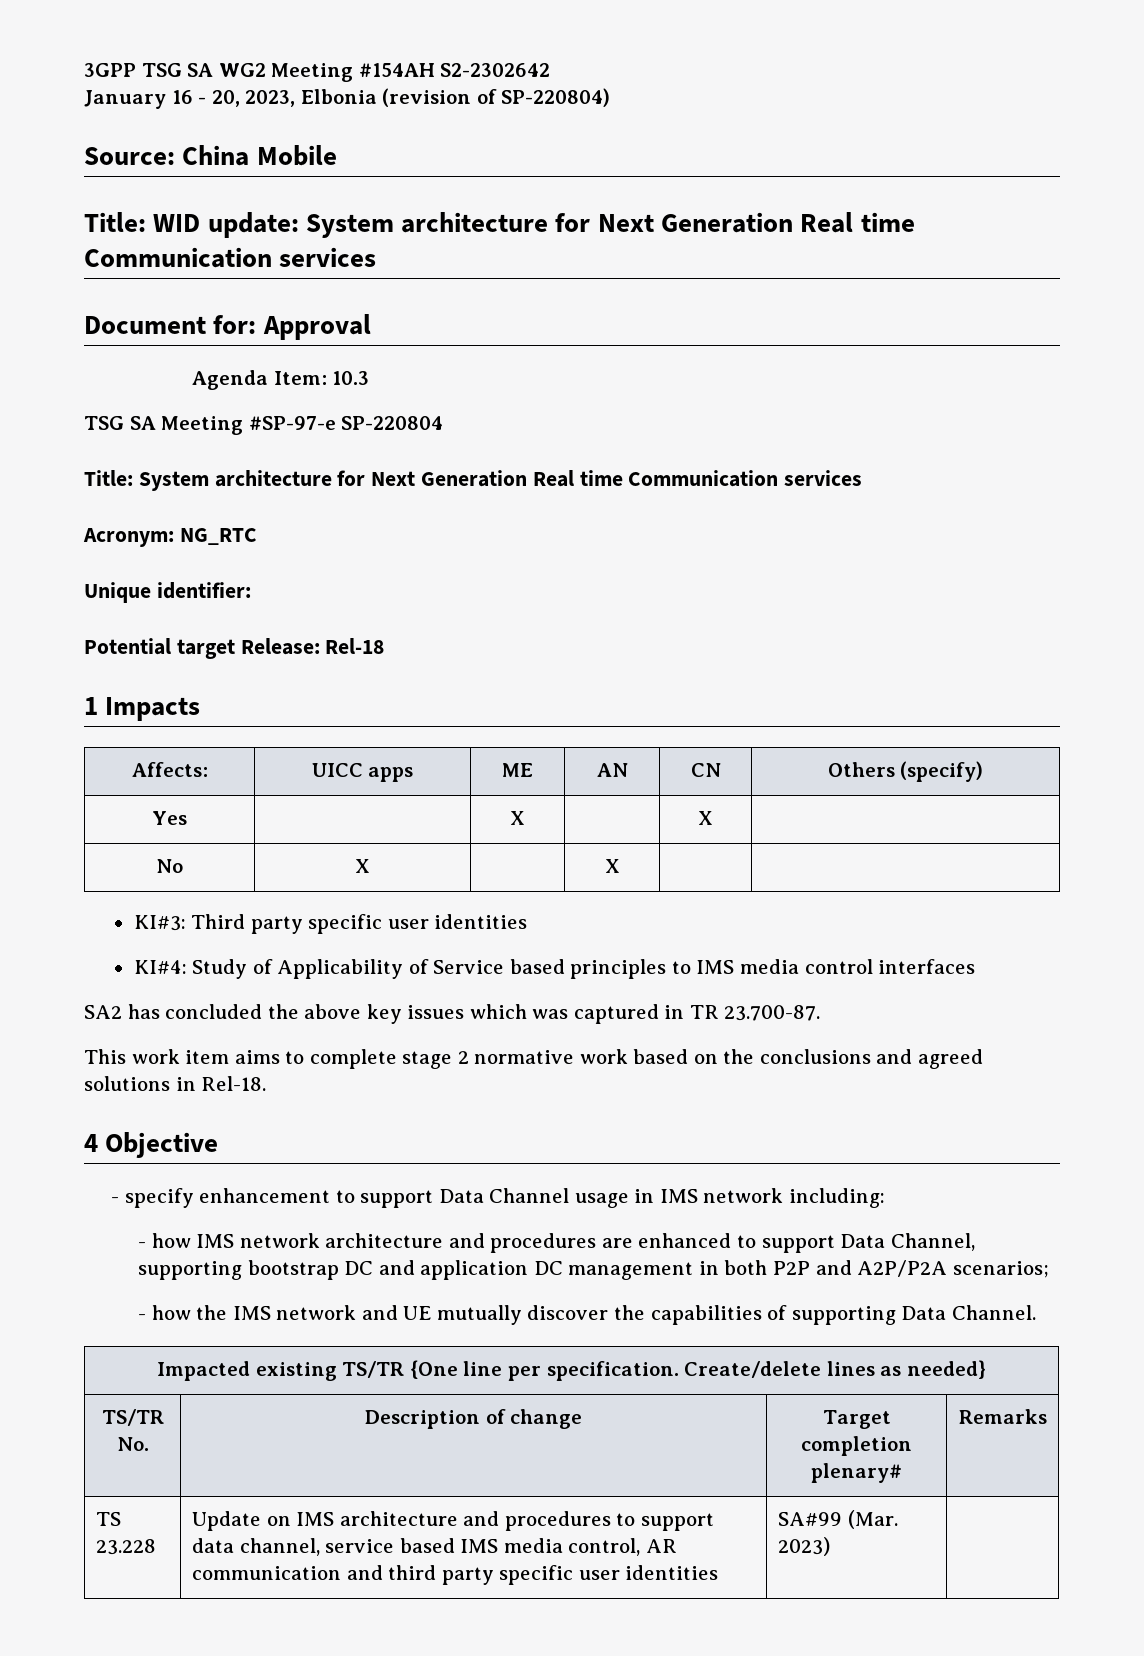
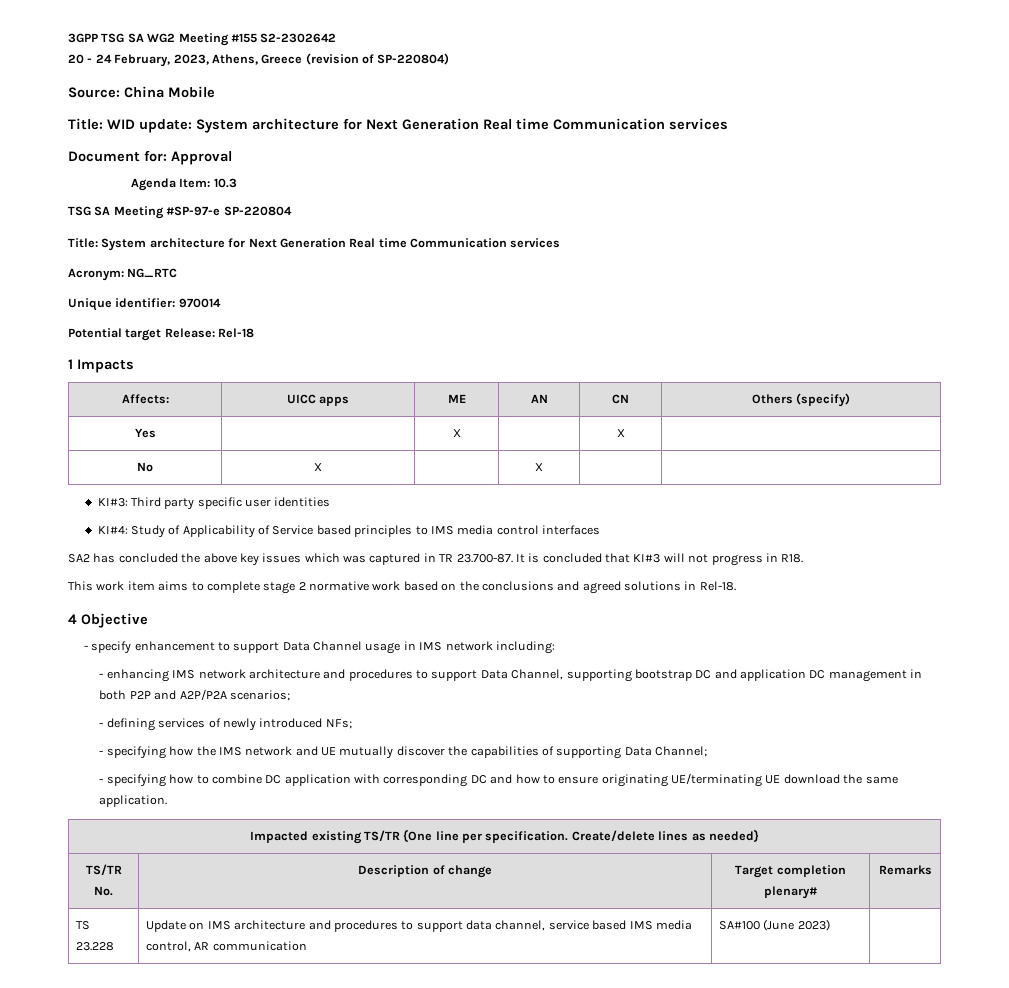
- 3GPP TSG SA WG2 Meeting #154AH S2-2302642
+ 3GPP TSG SA WG2 Meeting #155 S2-2302642
- January 16 - 20, 2023, Elbonia (revision of SP-220804)
+ 20 - 24 February, 2023, Athens, Greece (revision of SP-220804)
- Unique identifier:
+ Unique identifier: 970014
- SA2 has concluded the above key issues which was captured in TR 23.700-87.
+ SA2 has concluded the above key issues which was captured in TR 23.700-87. It is concluded that KI#3 will not progress in R18.
- - how IMS network architecture and procedures are enhanced to support Data Channel, supporting bootstrap DC and application DC management in both P2P and A2P/P2A scenarios;
+ - enhancing IMS network architecture and procedures to support Data Channel, supporting bootstrap DC and application DC management in both P2P and A2P/P2A scenarios;
- - how the IMS network and UE mutually discover the capabilities of supporting Data Channel.
+ - defining services of newly introduced NFs;
+ - specifying how the IMS network and UE mutually discover the capabilities of supporting Data Channel;
+ - specifying how to combine DC application with corresponding DC and how to ensure originating UE/terminating UE download the same application.
- TS 23.228 | Update on IMS architecture and procedures to support data channel, service based IMS media control, AR communication and third party specific user identities | SA#99 (Mar. 2023) |
+ TS 23.228 | Update on IMS architecture and procedures to support data channel, service based IMS media control, AR communication | SA#100 (June 2023) |

